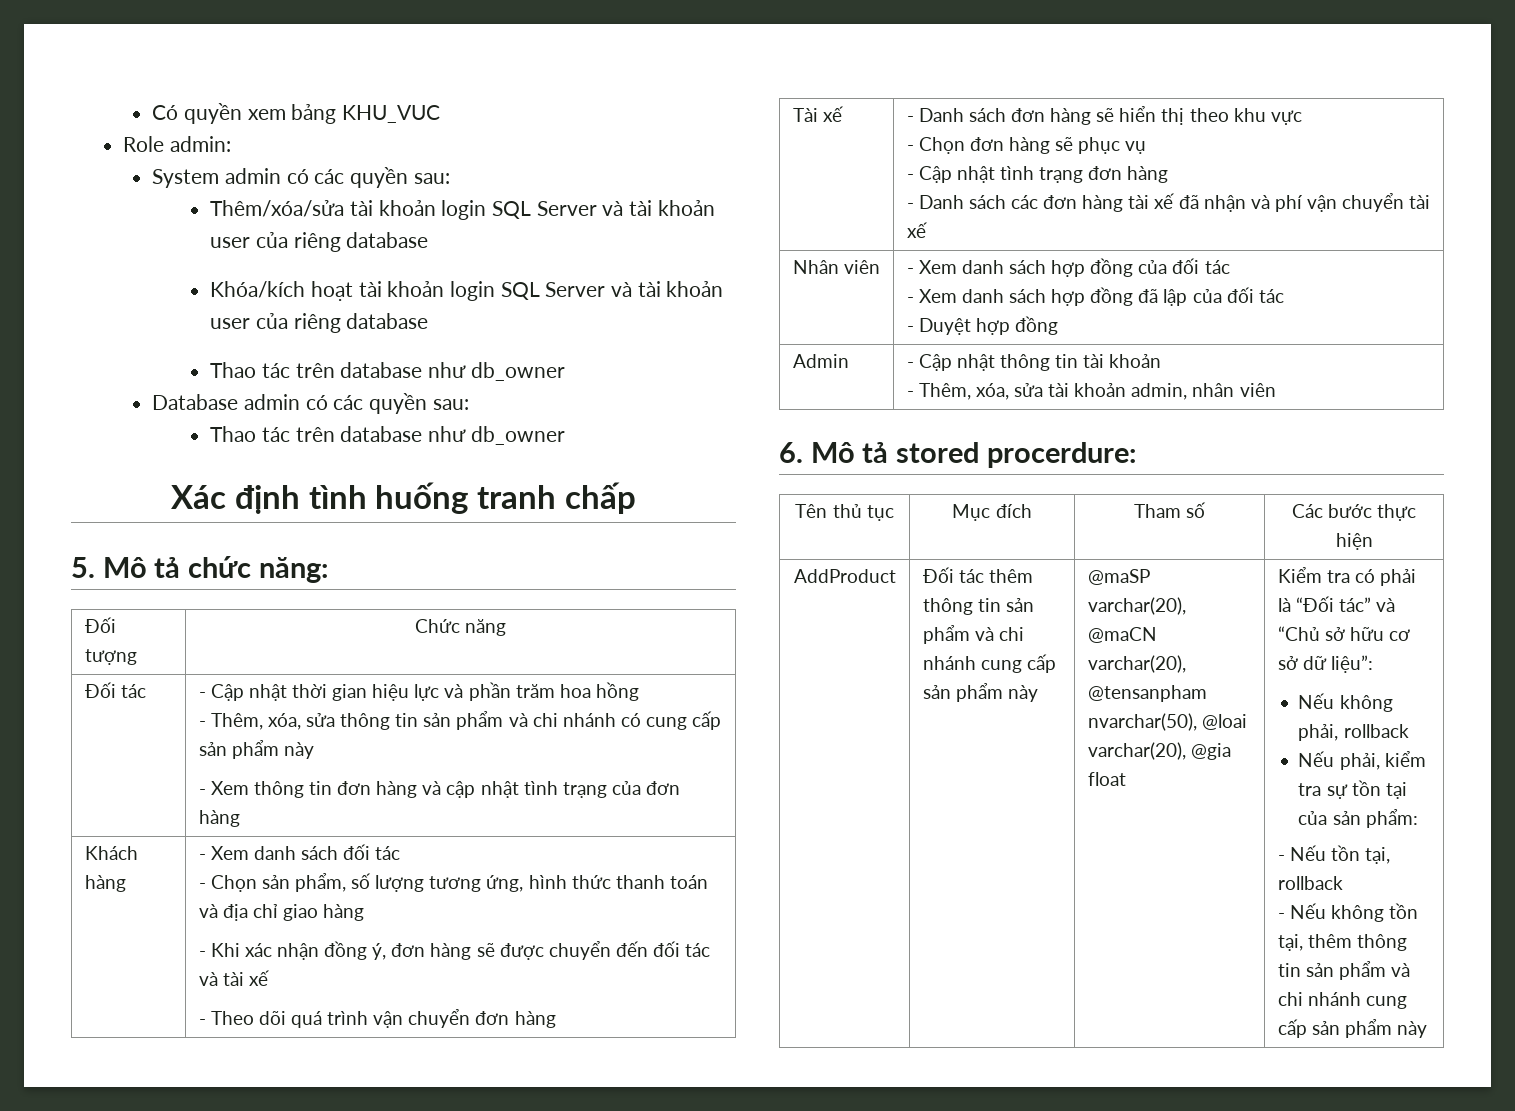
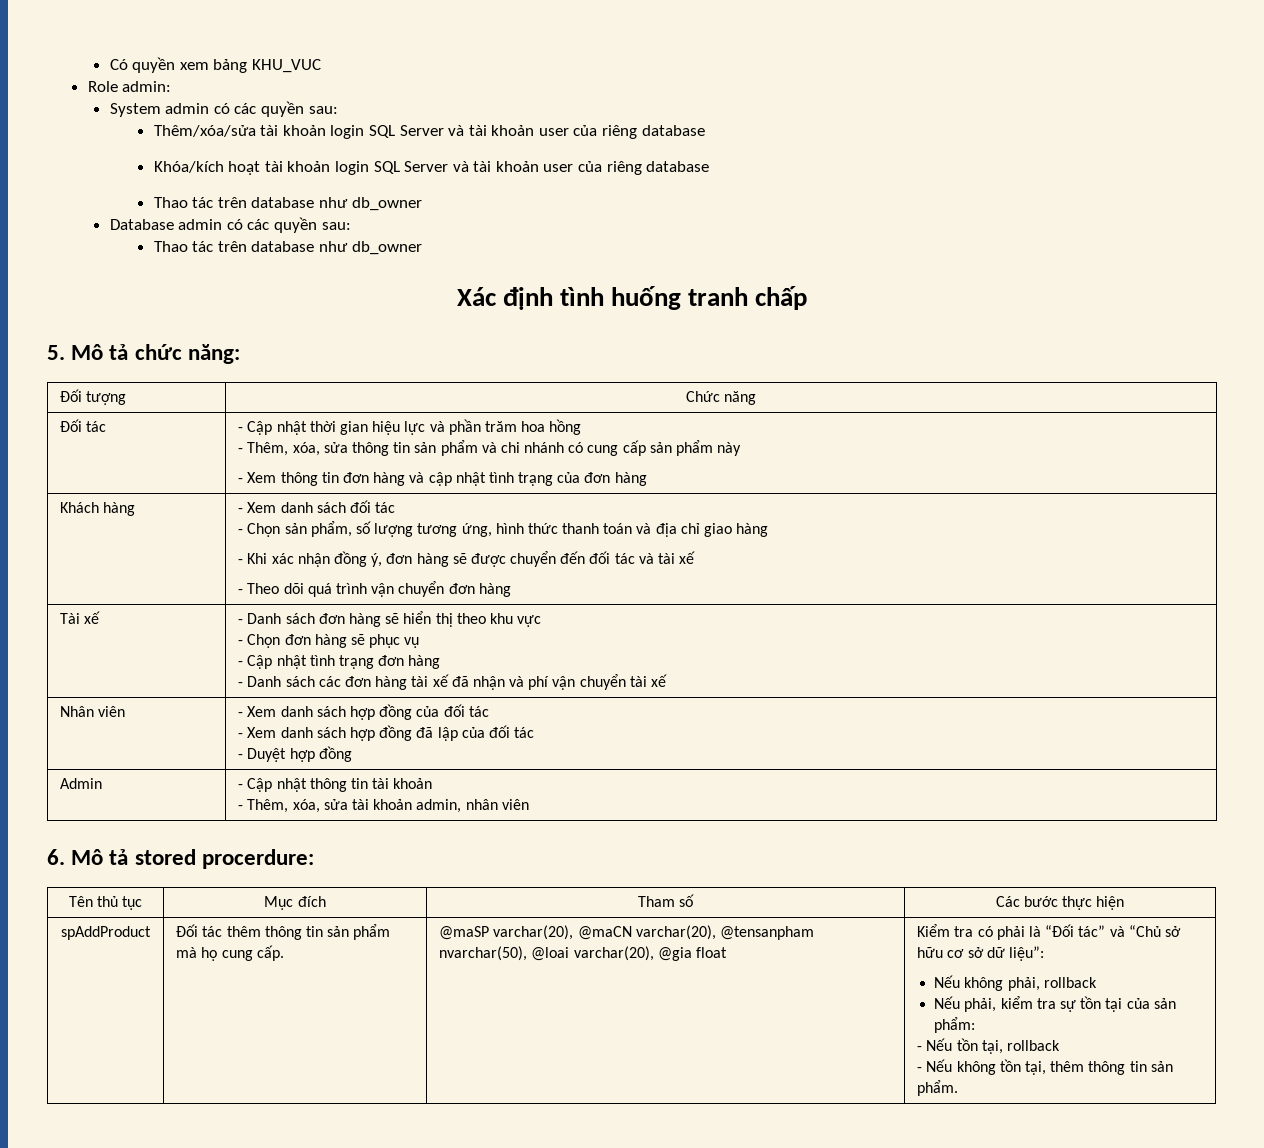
- AddProduct
+ spAddProduct
- Đối tác thêm thông tin sản phẩm và chi nhánh cung cấp sản phẩm này
+ Đối tác thêm thông tin sản phẩm mà họ cung cấp.
- - Nếu không tồn tại, thêm thông tin sản phẩm và chi nhánh cung cấp sản phẩm này
+ - Nếu không tồn tại, thêm thông tin sản phẩm.

